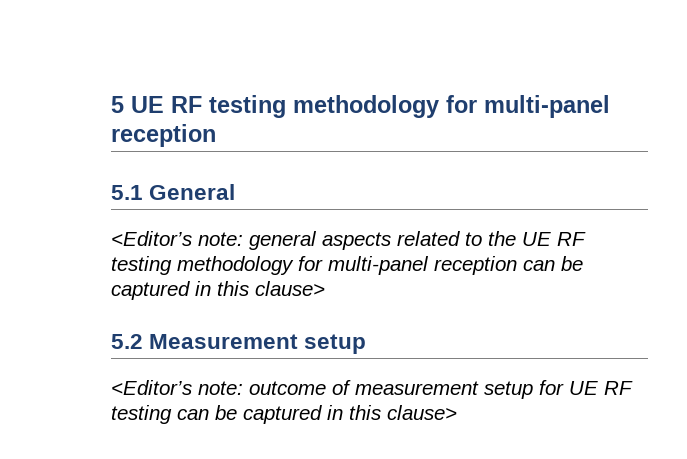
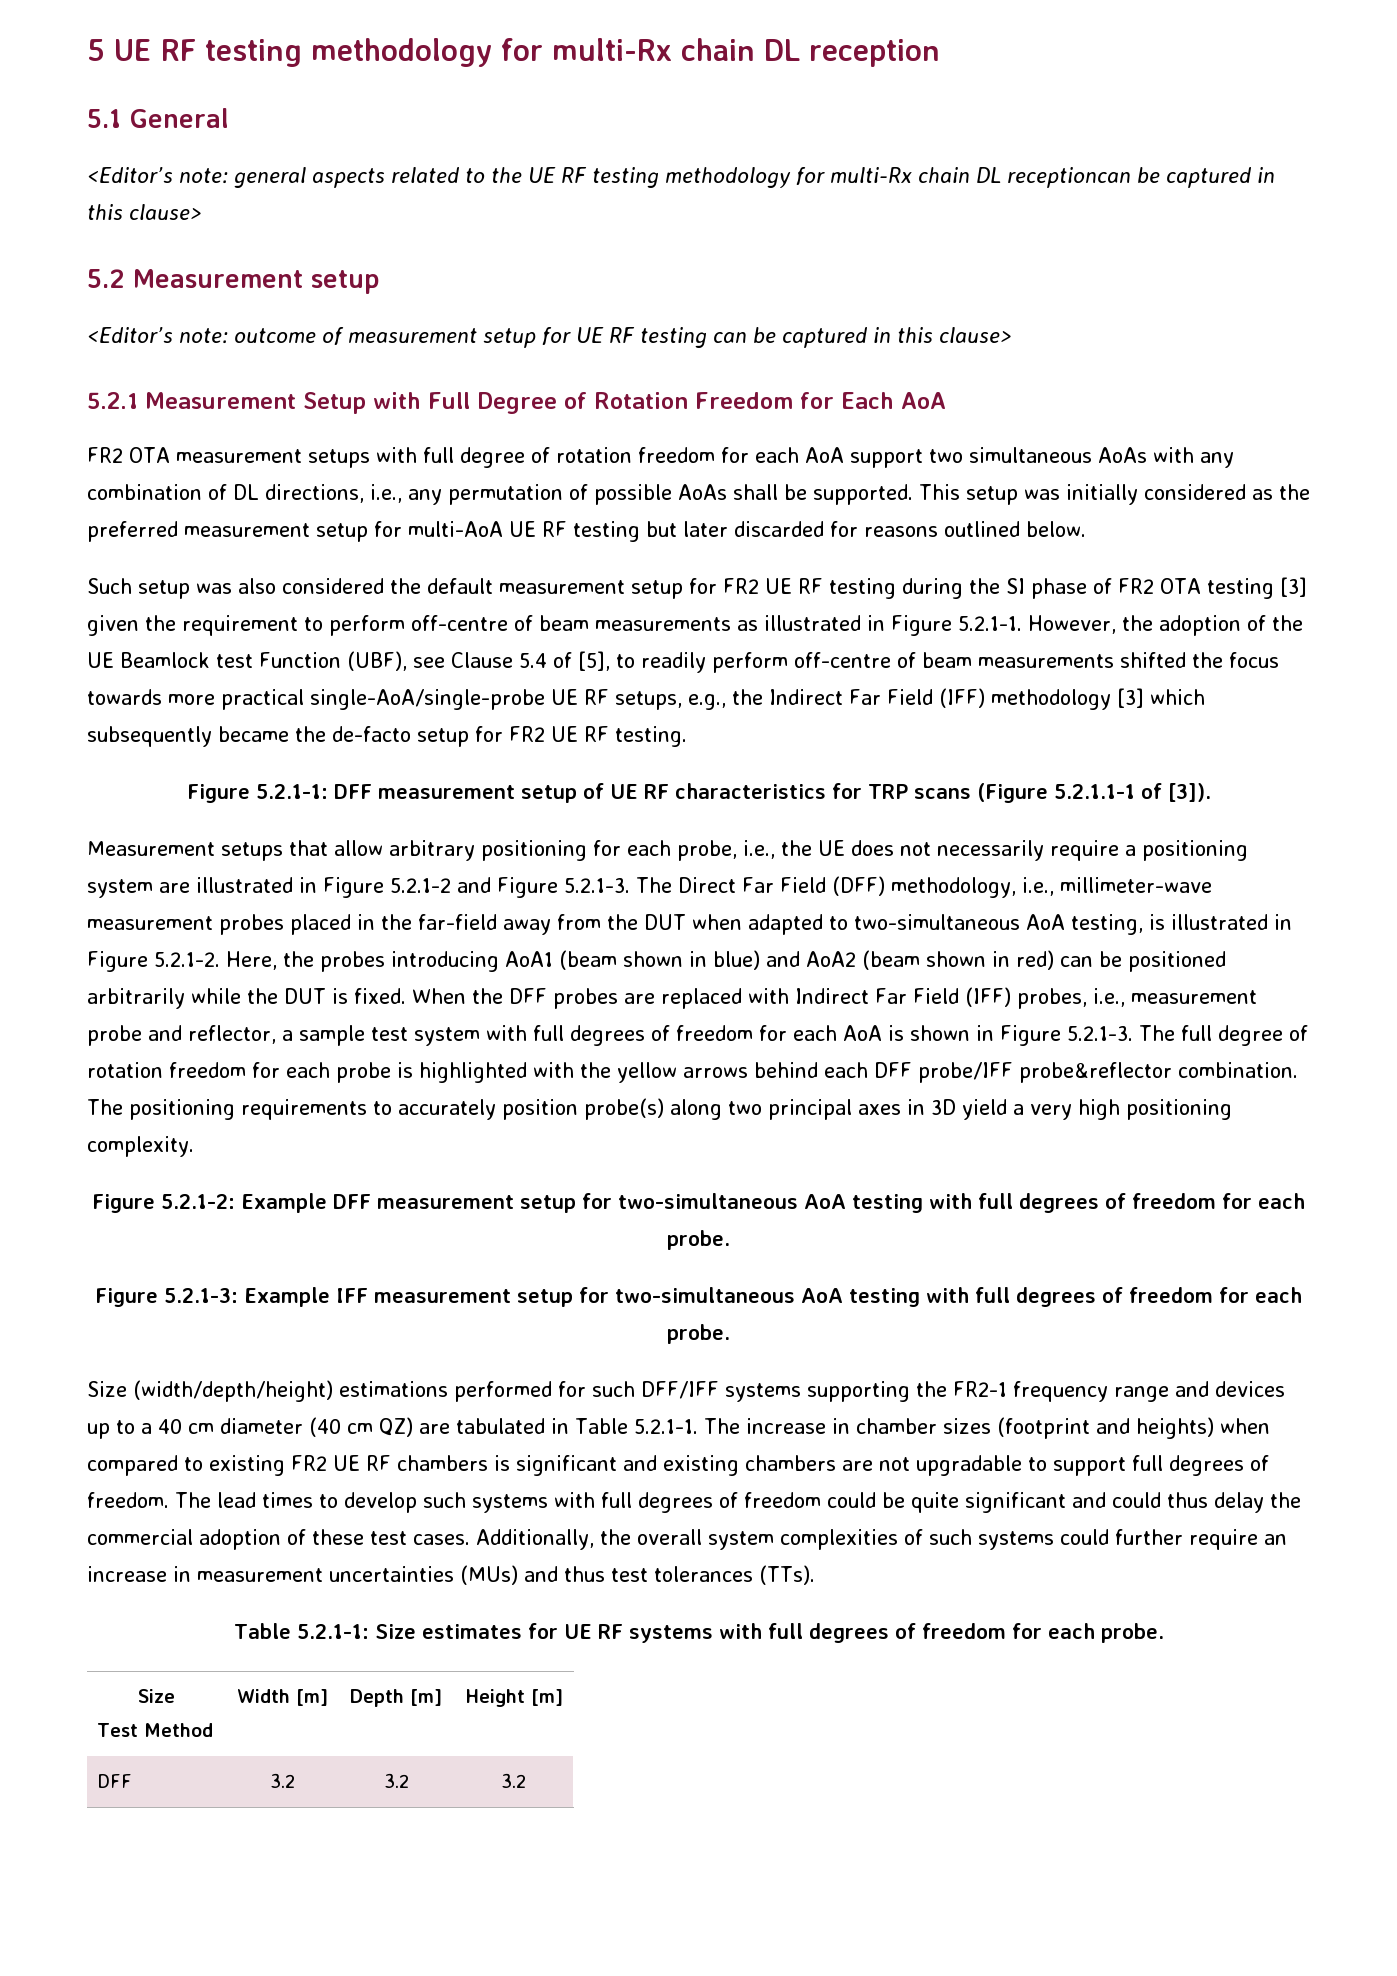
- 5 UE RF testing methodology for multi-panel reception
+ 5 UE RF testing methodology for multi-Rx chain DL reception
- <Editor’s note: general aspects related to the UE RF testing methodology for multi-panel reception can be captured in this clause>
+ <Editor’s note: general aspects related to the UE RF testing methodology for multi-Rx chain DL receptioncan be captured in this clause>
+ 5.2.1 Measurement Setup with Full Degree of Rotation Freedom for Each AoA
+ FR2 OTA measurement setups with full degree of rotation freedom for each AoA support two simultaneous AoAs with any combination of DL directions, i.e., any permutation of possible AoAs shall be supported. This setup was initially considered as the preferred measurement setup for multi-AoA UE RF testing but later discarded for reasons outlined below.
+ Such setup was also considered the default measurement setup for FR2 UE RF testing during the SI phase of FR2 OTA testing [3] given the requirement to perform off-centre of beam measurements as illustrated in Figure 5.2.1-1. However, the adoption of the UE Beamlock test Function (UBF), see Clause 5.4 of [5], to readily perform off-centre of beam measurements shifted the focus towards more practical single-AoA/single-probe UE RF setups, e.g., the Indirect Far Field (IFF) methodology [3] which subsequently became the de-facto setup for FR2 UE RF testing.
+ Figure 5.2.1-1: DFF measurement setup of UE RF characteristics for TRP scans (Figure 5.2.1.1-1 of [3]).
+ Measurement setups that allow arbitrary positioning for each probe, i.e., the UE does not necessarily require a positioning system are illustrated in Figure 5.2.1-2 and Figure 5.2.1-3. The Direct Far Field (DFF) methodology, i.e., millimeter-wave measurement probes placed in the far-field away from the DUT when adapted to two-simultaneous AoA testing, is illustrated in Figure 5.2.1-2. Here, the probes introducing AoA1 (beam shown in blue) and AoA2 (beam shown in red) can be positioned arbitrarily while the DUT is fixed. When the DFF probes are replaced with Indirect Far Field (IFF) probes, i.e., measurement probe and reflector, a sample test system with full degrees of freedom for each AoA is shown in Figure 5.2.1-3. The full degree of rotation freedom for each probe is highlighted with the yellow arrows behind each DFF probe/IFF probe&reflector combination. The positioning requirements to accurately position probe(s) along two principal axes in 3D yield a very high positioning complexity.
+ Figure 5.2.1-2: Example DFF measurement setup for two-simultaneous AoA testing with full degrees of freedom for each probe.
+ Figure 5.2.1-3: Example IFF measurement setup for two-simultaneous AoA testing with full degrees of freedom for each probe.
+ Size (width/depth/height) estimations performed for such DFF/IFF systems supporting the FR2-1 frequency range and devices up to a 40 cm diameter (40 cm QZ) are tabulated in Table 5.2.1-1. The increase in chamber sizes (footprint and heights) when compared to existing FR2 UE RF chambers is significant and existing chambers are not upgradable to support full degrees of freedom. The lead times to develop such systems with full degrees of freedom could be quite significant and could thus delay the commercial adoption of these test cases. Additionally, the overall system complexities of such systems could further require an increase in measurement uncertainties (MUs) and thus test tolerances (TTs).
+ Table 5.2.1-1: Size estimates for UE RF systems with full degrees of freedom for each probe.
+ Size
+ Test Method | Width [m] | Depth [m] | Height [m]
+ DFF | 3.2 | 3.2 | 3.2

